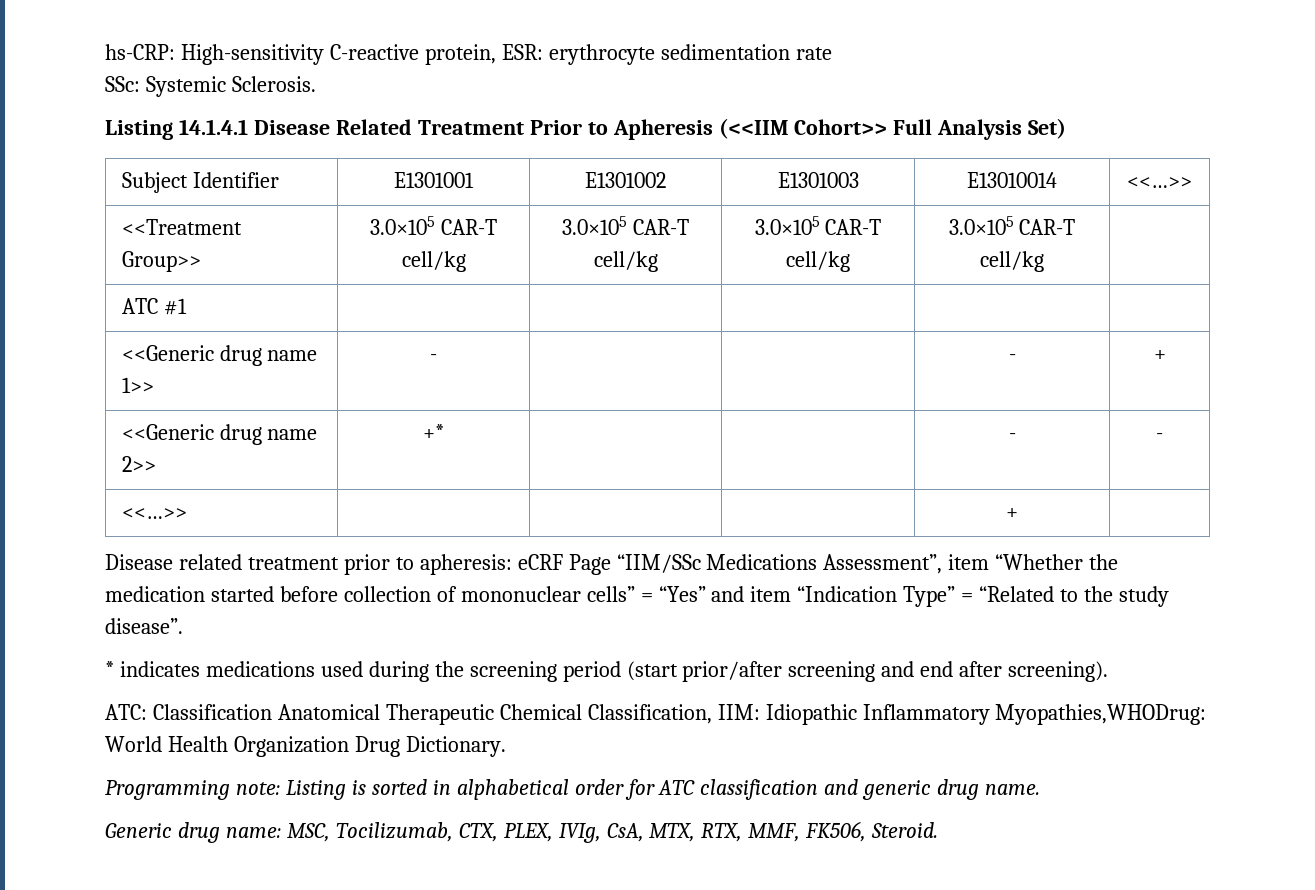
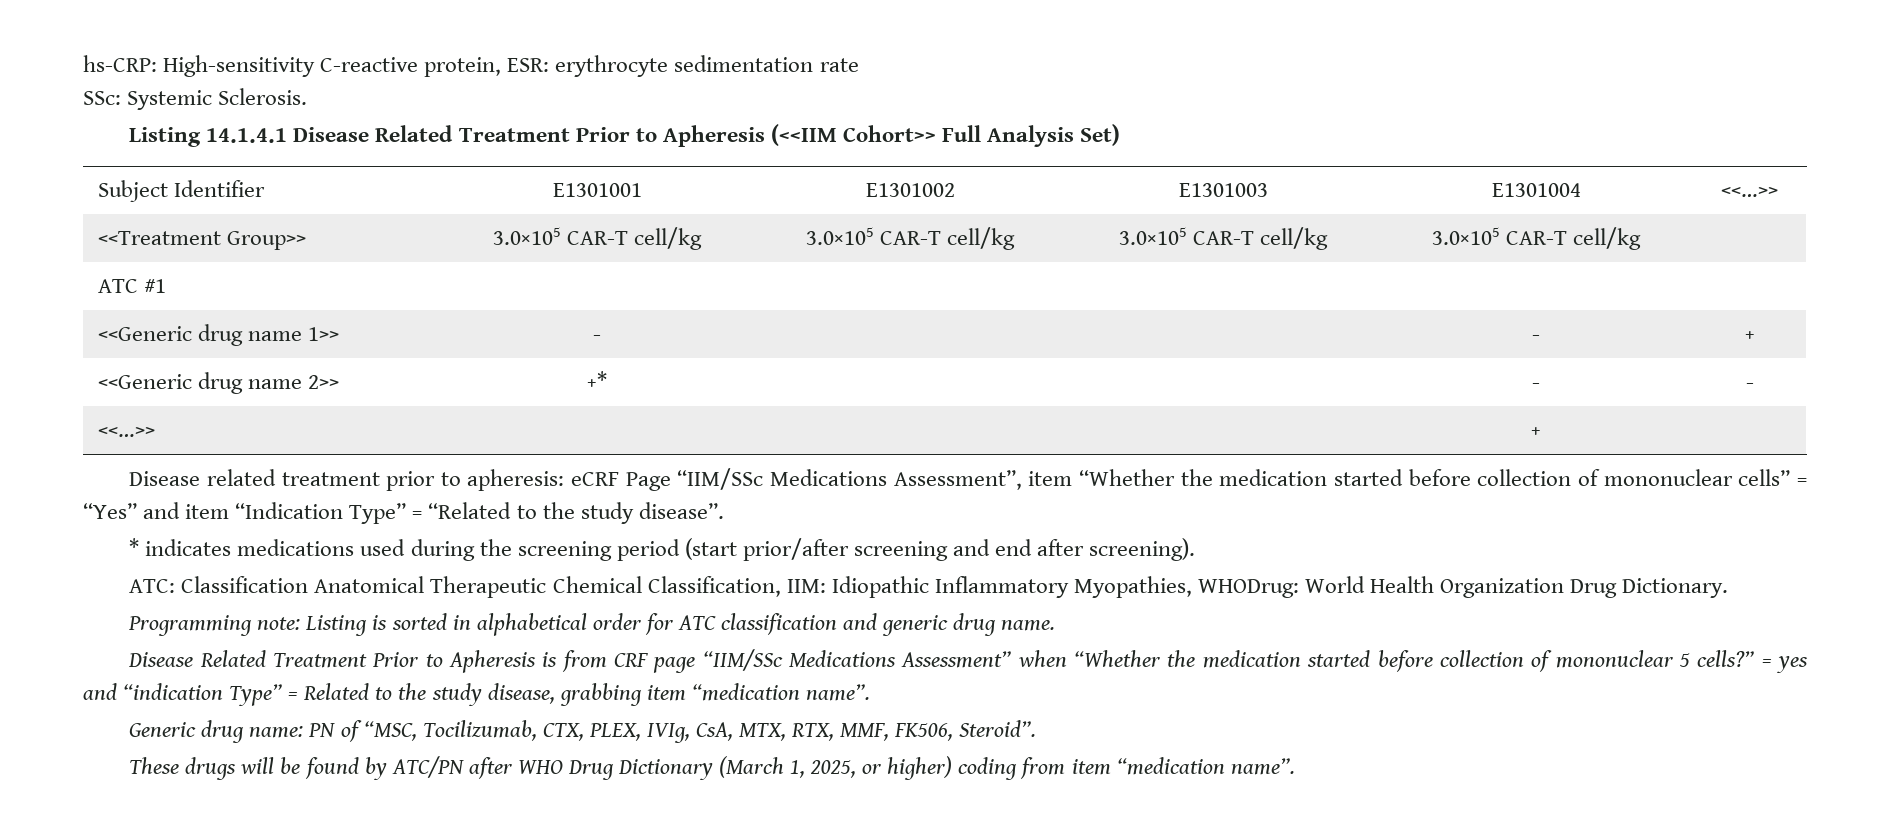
- Subject Identifier | E1301001 | E1301002 | E1301003 | E13010014 | <<…>>
+ Subject Identifier | E1301001 | E1301002 | E1301003 | E1301004 | <<…>>
- ATC: Classification Anatomical Therapeutic Chemical Classification, IIM: Idiopathic Inflammatory Myopathies,WHODrug: World Health Organization Drug Dictionary.
+ ATC: Classification Anatomical Therapeutic Chemical Classification, IIM: Idiopathic Inflammatory Myopathies, WHODrug: World Health Organization Drug Dictionary.
+ Disease Related Treatment Prior to Apheresis is from CRF page “IIM/SSc Medications Assessment” when “Whether the medication started before collection of mononuclear 5 cells?” = yes and “indication Type” = Related to the study disease, grabbing item “medication name”.
- Generic drug name: MSC, Tocilizumab, CTX, PLEX, IVIg, CsA, MTX, RTX, MMF, FK506, Steroid.
+ Generic drug name: PN of “MSC, Tocilizumab, CTX, PLEX, IVIg, CsA, MTX, RTX, MMF, FK506, Steroid”.
+ These drugs will be found by ATC/PN after WHO Drug Dictionary (March 1, 2025, or higher) coding from item “medication name”.

